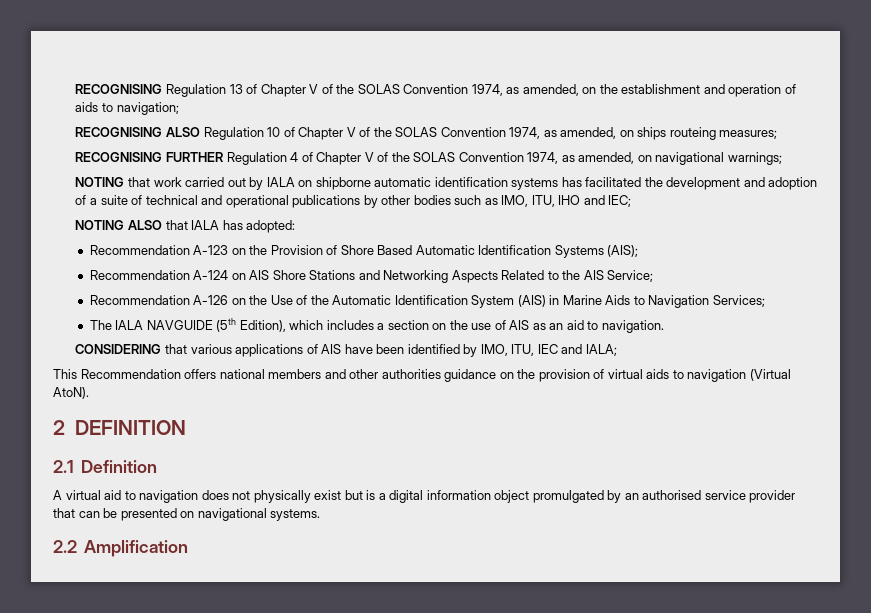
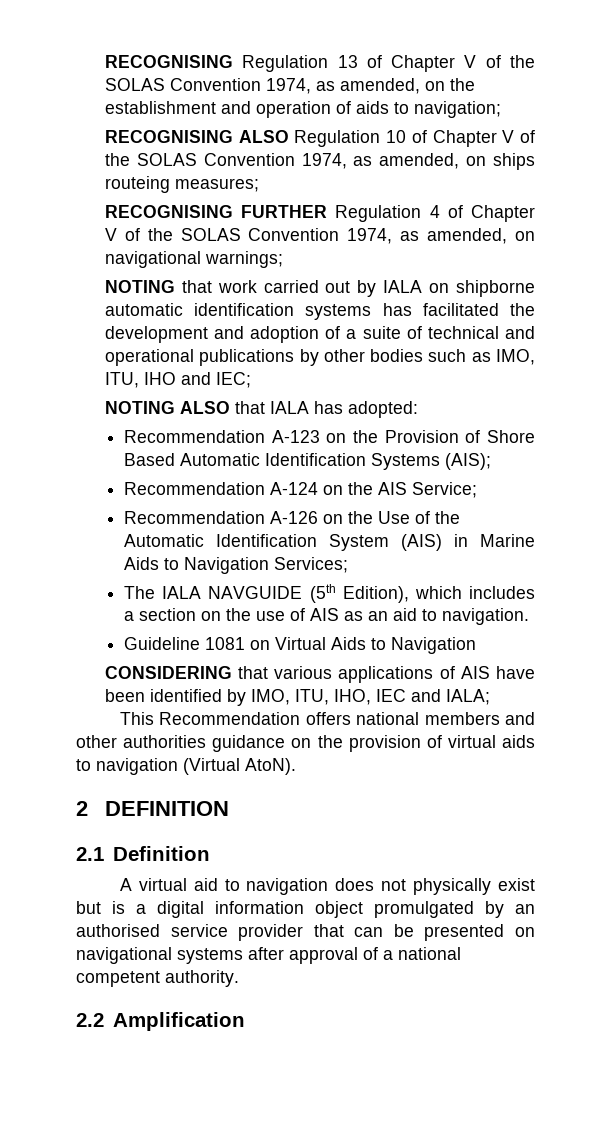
- Recommendation A-124 on AIS Shore Stations and Networking Aspects Related to the AIS Service;
+ Recommendation A-124 on the AIS Service;
+ Guideline 1081 on Virtual Aids to Navigation
- CONSIDERING that various applications of AIS have been identified by IMO, ITU, IEC and IALA;
+ CONSIDERING that various applications of AIS have been identified by IMO, ITU, IHO, IEC and IALA;
- A virtual aid to navigation does not physically exist but is a digital information object promulgated by an authorised service provider that can be presented on navigational systems.
+ A virtual aid to navigation does not physically exist but is a digital information object promulgated by an authorised service provider that can be presented on navigational systems after approval of a national competent authority.

